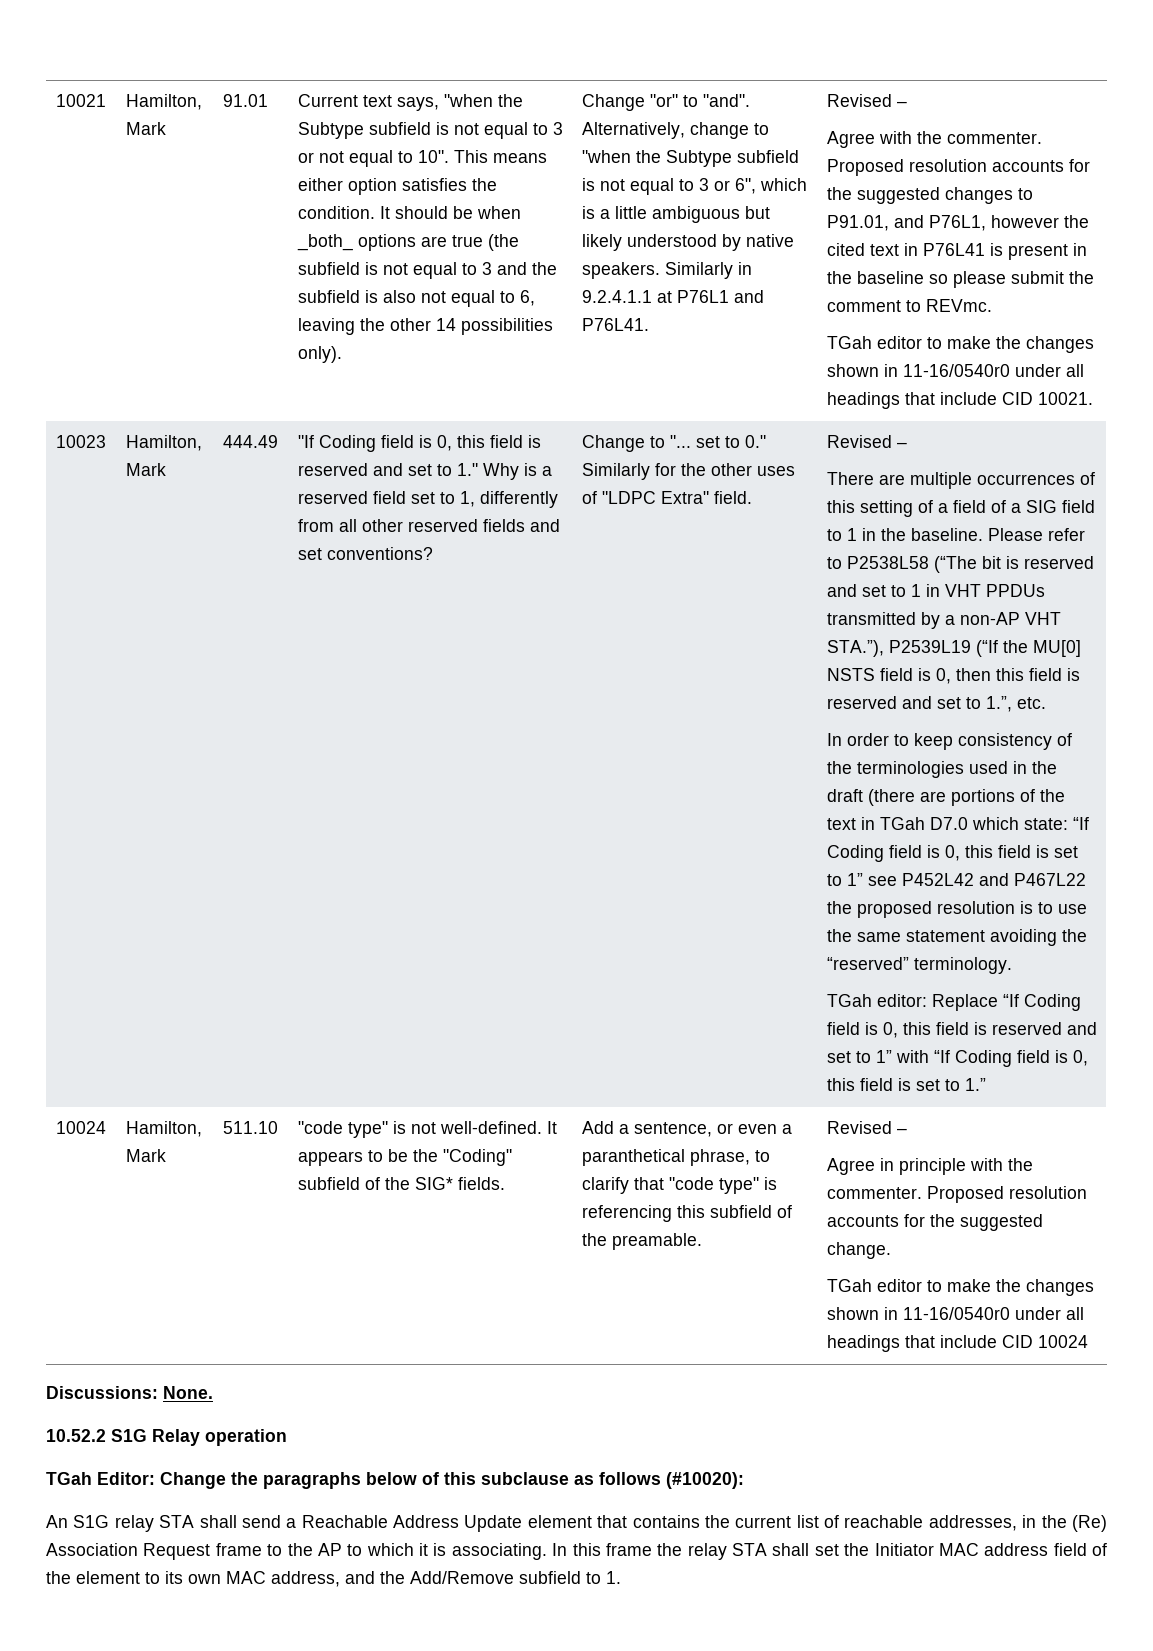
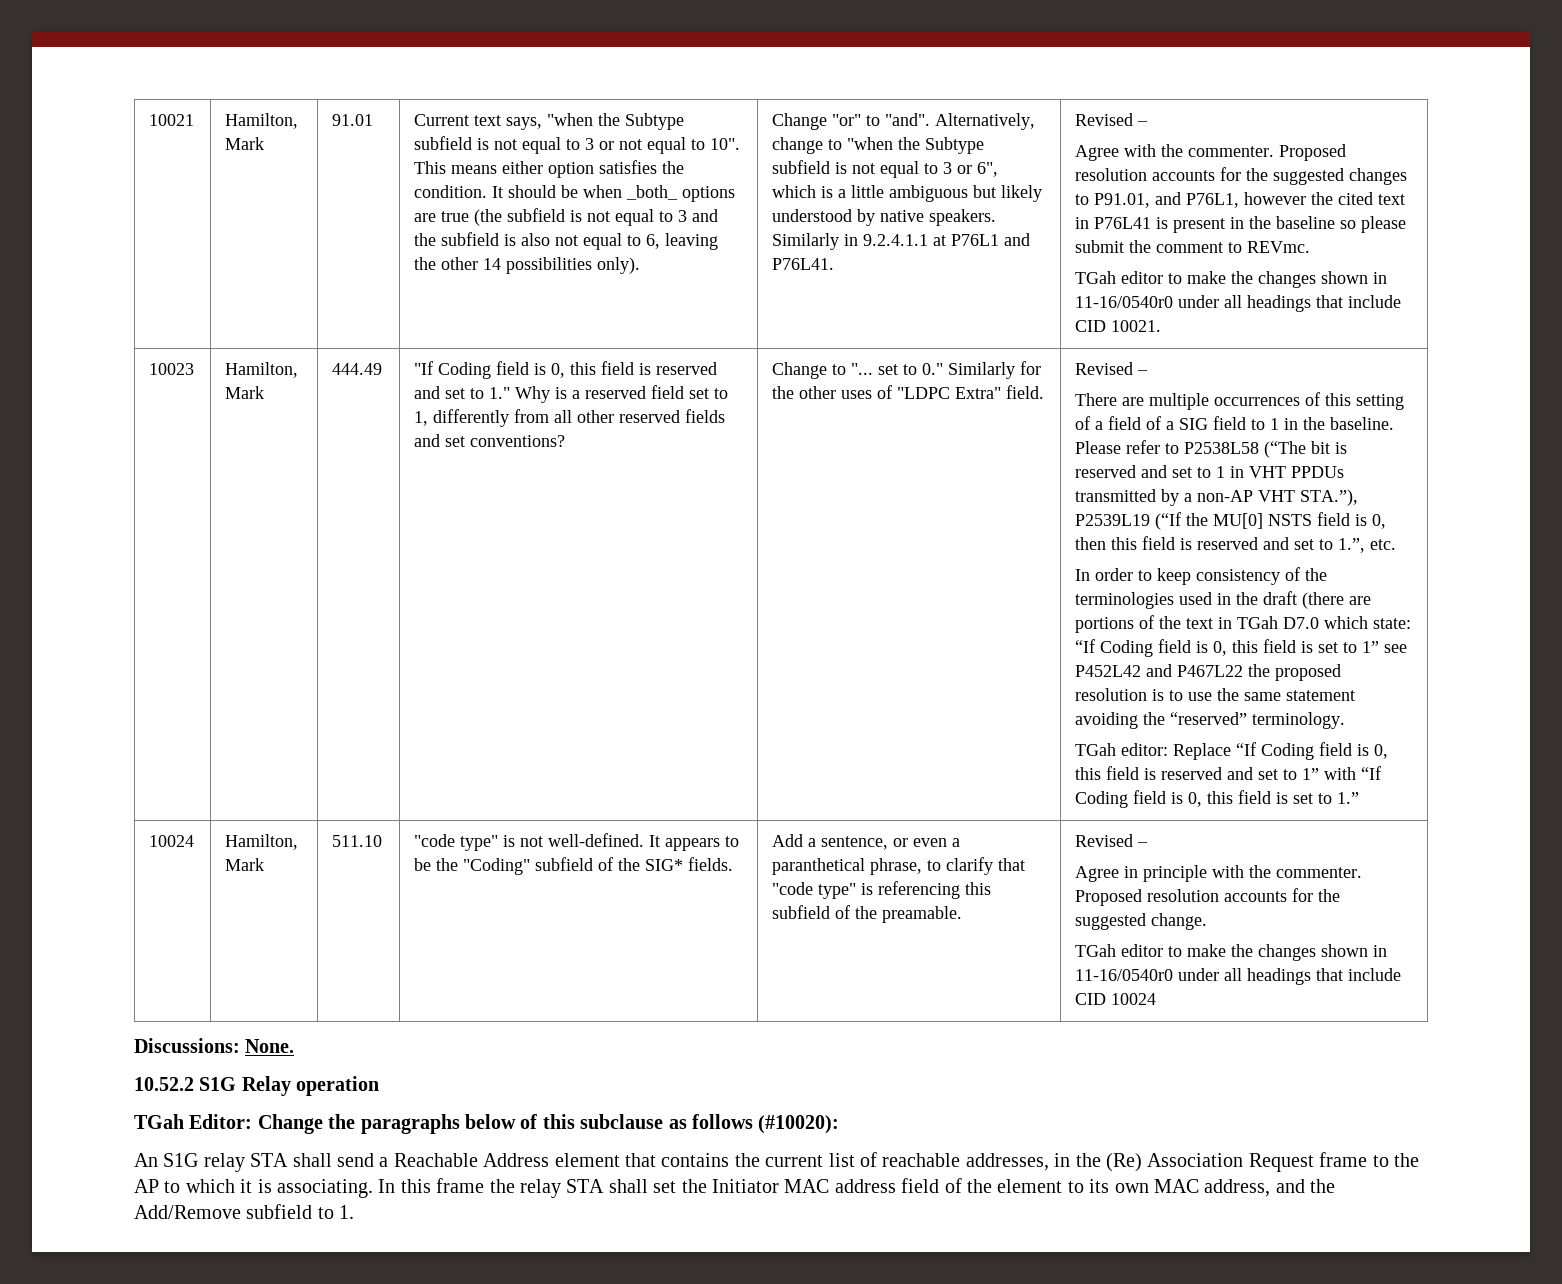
- An S1G relay STA shall send a Reachable Address Update element that contains the current list of reachable addresses, in the (Re) Association Request frame to the AP to which it is associating.
+ An S1G relay STA shall send a Reachable Address element that contains the current list of reachable addresses, in the (Re) Association Request frame to the AP to which it is associating.

